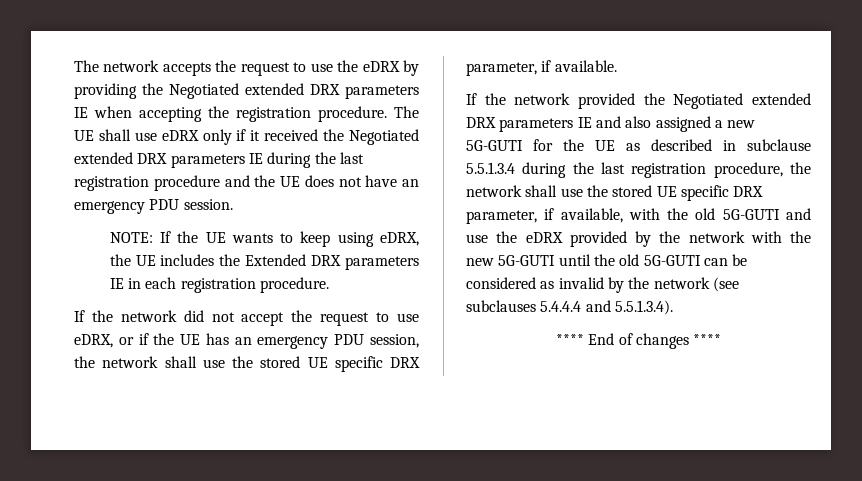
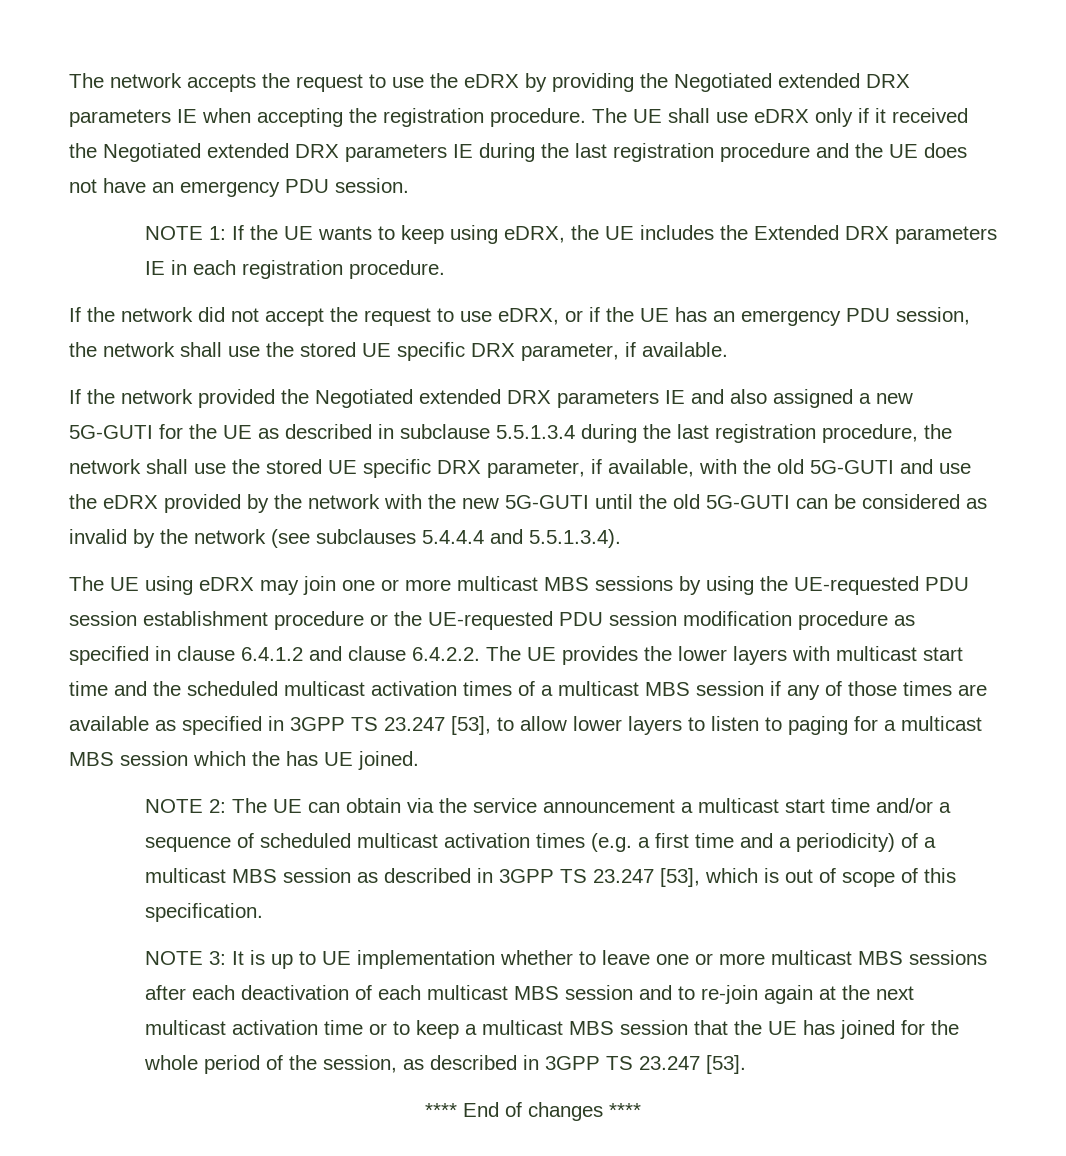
- NOTE: If the UE wants to keep using eDRX, the UE includes the Extended DRX parameters IE in each registration procedure.
+ NOTE 1: If the UE wants to keep using eDRX, the UE includes the Extended DRX parameters IE in each registration procedure.
+ The UE using eDRX may join one or more multicast MBS sessions by using the UE-requested PDU session establishment procedure or the UE-requested PDU session modification procedure as specified in clause 6.4.1.2 and clause 6.4.2.2. The UE provides the lower layers with multicast start time and the scheduled multicast activation times of a multicast MBS session if any of those times are available as specified in 3GPP TS 23.247 [53], to allow lower layers to listen to paging for a multicast MBS session which the has UE joined.
+ NOTE 2: The UE can obtain via the service announcement a multicast start time and/or a sequence of scheduled multicast activation times (e.g. a first time and a periodicity) of a multicast MBS session as described in 3GPP TS 23.247 [53], which is out of scope of this specification.
+ NOTE 3: It is up to UE implementation whether to leave one or more multicast MBS sessions after each deactivation of each multicast MBS session and to re-join again at the next multicast activation time or to keep a multicast MBS session that the UE has joined for the whole period of the session, as described in 3GPP TS 23.247 [53].

